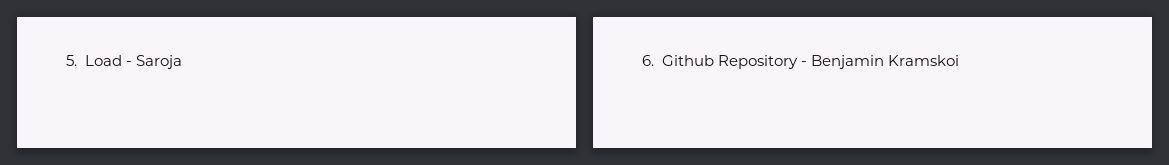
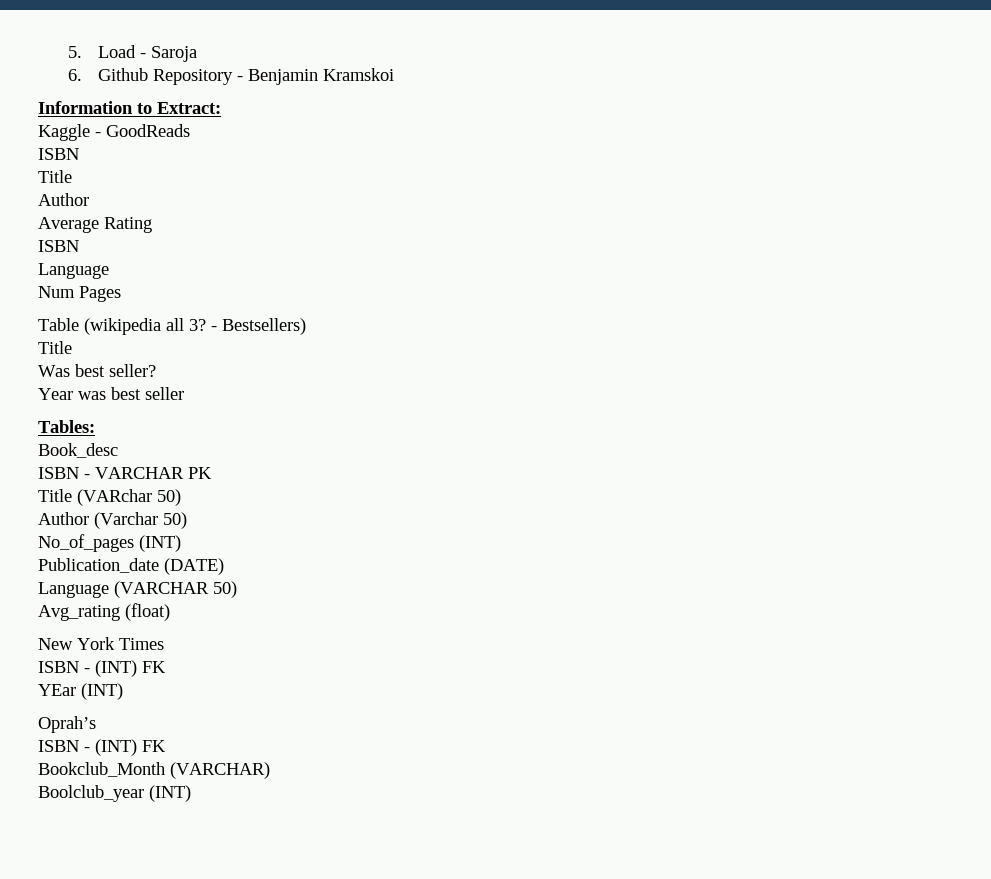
+ Information to Extract:
+ Kaggle - GoodReads
+ ISBN
+ Title
+ Author
+ Average Rating
+ ISBN
+ Language
+ Num Pages
+ Table (wikipedia all 3? - Bestsellers)
+ Title
+ Was best seller?
+ Year was best seller
+ Tables:
+ Book_desc
+ ISBN - VARCHAR PK
+ Title (VARchar 50)
+ Author (Varchar 50)
+ No_of_pages (INT)
+ Publication_date (DATE)
+ Language (VARCHAR 50)
+ Avg_rating (float)
+ New York Times
+ ISBN - (INT) FK
+ YEar (INT)
+ Oprah’s
+ ISBN - (INT) FK
+ Bookclub_Month (VARCHAR)
+ Boolclub_year (INT)

